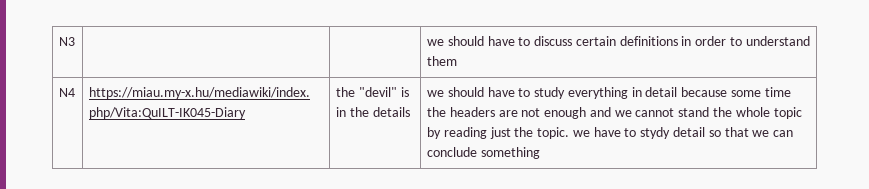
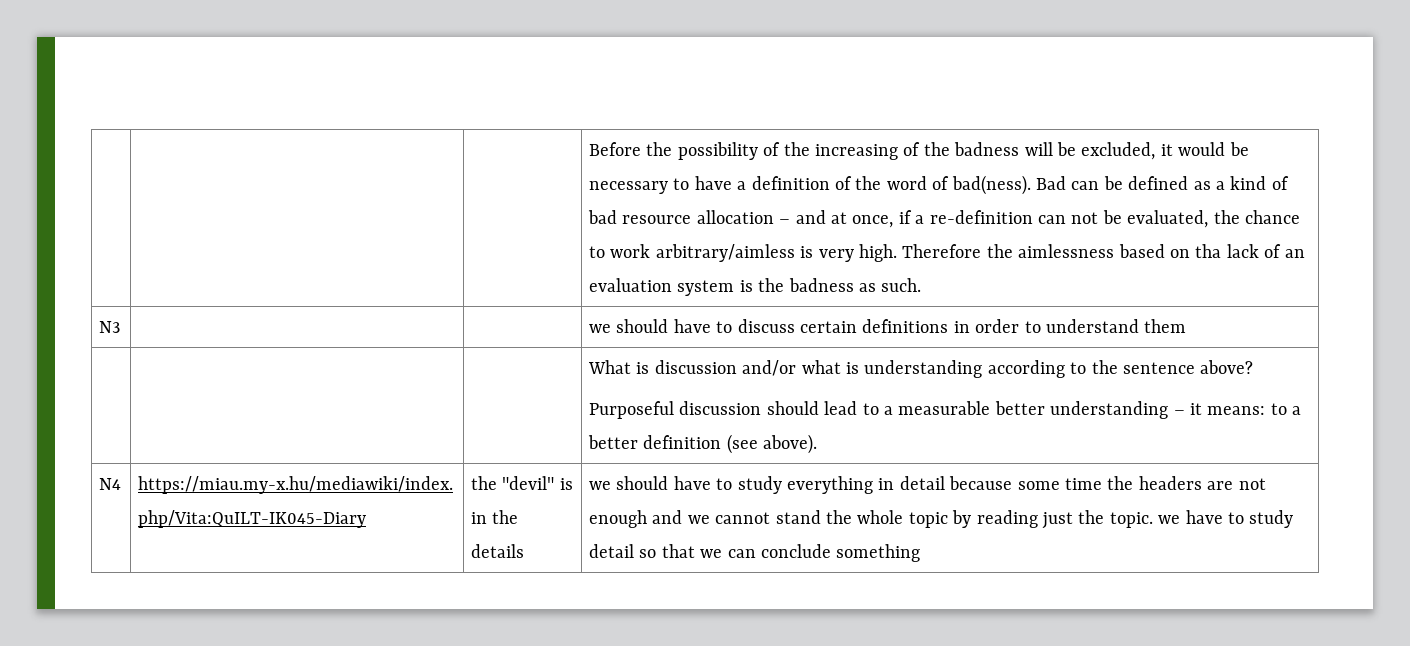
+ Before the possibility of the increasing of the badness will be excluded, it would be necessary to have a definition of the word of bad(ness). Bad can be defined as a kind of bad resource allocation – and at once, if a re-definition can not be evaluated, the chance to work arbitrary/aimless is very high. Therefore the aimlessness based on tha lack of an evaluation system is the badness as such.
+ | | | What is discussion and/or what is understanding according to the sentence above?
+ Purposeful discussion should lead to a measurable better understanding – it means: to a better definition (see above).
- we should have to study everything in detail because some time the headers are not enough and we cannot stand the whole topic by reading just the topic. we have to stydy detail so that we can conclude something
+ we should have to study everything in detail because some time the headers are not enough and we cannot stand the whole topic by reading just the topic. we have to study detail so that we can conclude something

